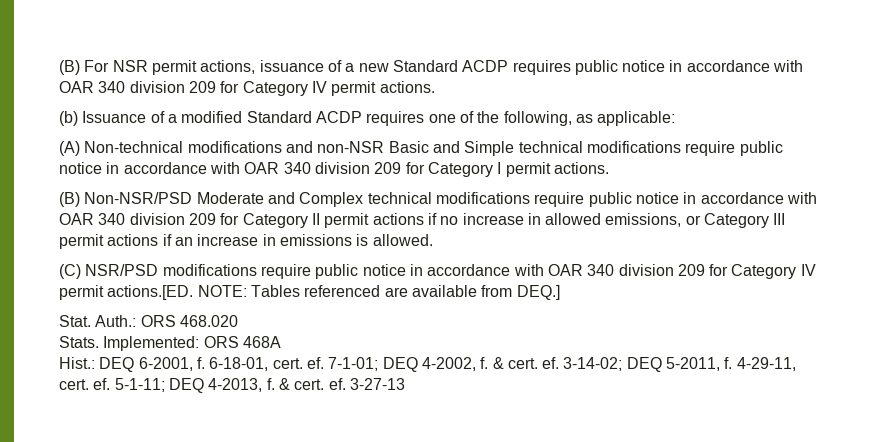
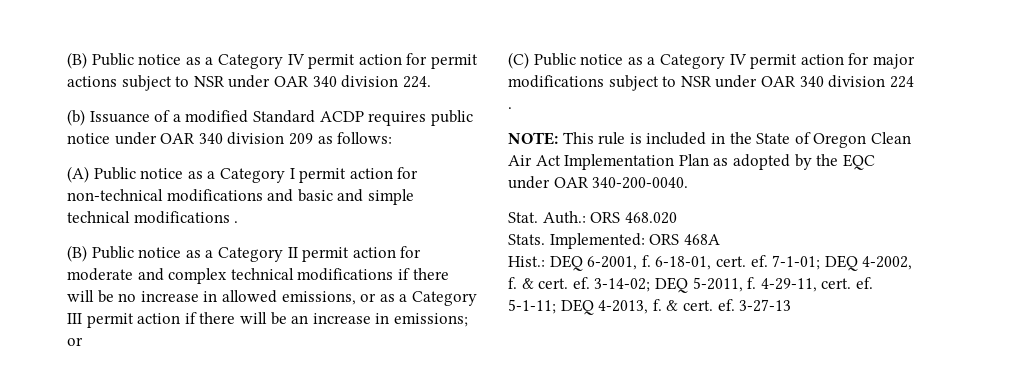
- (B) For NSR permit actions, issuance of a new Standard ACDP requires public notice in accordance with OAR 340 division 209 for Category IV permit actions.
+ (B) Public notice as a Category IV permit action for permit actions subject to NSR under OAR 340 division 224.
- (b) Issuance of a modified Standard ACDP requires one of the following, as applicable:
- (A) Non-technical modifications and non-NSR Basic and Simple technical modifications require public notice in accordance with OAR 340 division 209 for Category I permit actions.
- (B) Non-NSR/PSD Moderate and Complex technical modifications require public notice in accordance with OAR 340 division 209 for Category II permit actions if no increase in allowed emissions, or Category III permit actions if an increase in emissions is allowed.
- (C) NSR/PSD modifications require public notice in accordance with OAR 340 division 209 for Category IV permit actions.[ED. NOTE: Tables referenced are available from DEQ.]
+ (b) Issuance of a modified Standard ACDP requires public notice under OAR 340 division 209 as follows:
+ (A) Public notice as a Category I permit action for non-technical modifications and basic and simple technical modifications .
+ (B) Public notice as a Category II permit action for moderate and complex technical modifications if there will be no increase in allowed emissions, or as a Category III permit action if there will be an increase in emissions; or
+ (C) Public notice as a Category IV permit action for major modifications subject to NSR under OAR 340 division 224 .
+ NOTE: This rule is included in the State of Oregon Clean Air Act Implementation Plan as adopted by the EQC under OAR 340-200-0040.

